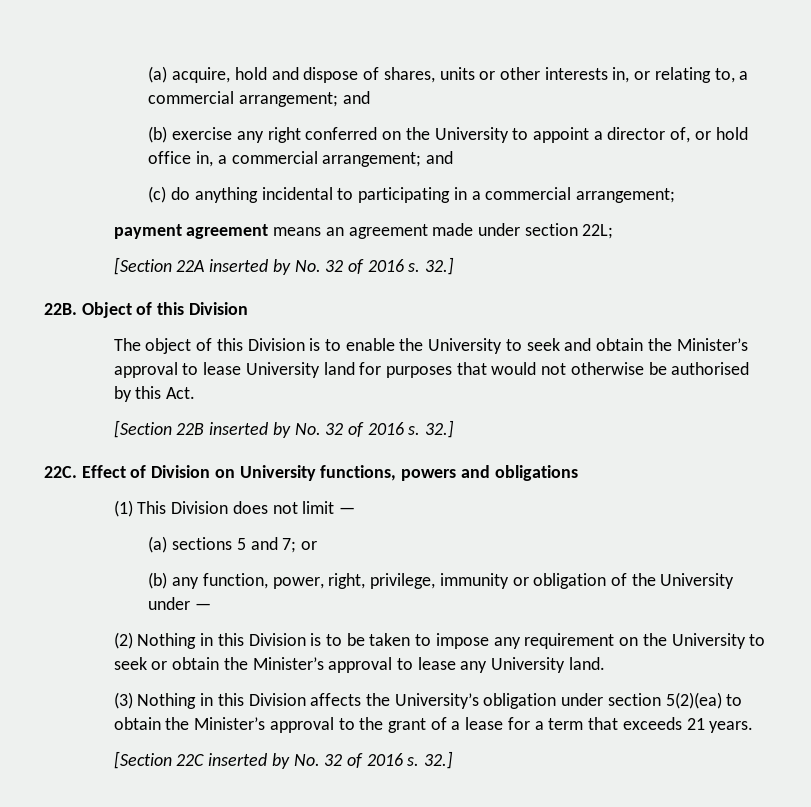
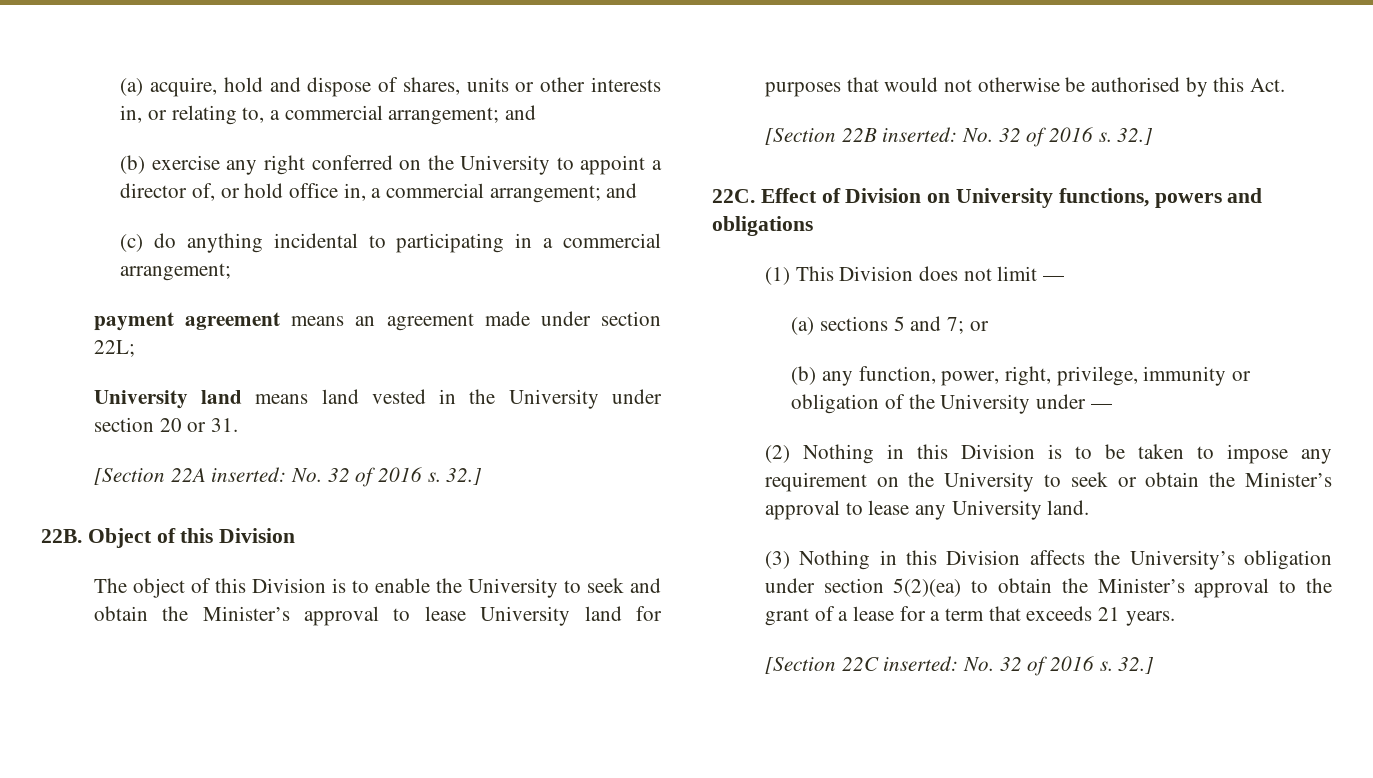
+ University land means land vested in the University under section 20 or 31.
- [Section 22A inserted by No. 32 of 2016 s.
+ [Section 22A inserted: No. 32 of 2016 s.
- [Section 22B inserted by No. 32 of 2016 s.
+ [Section 22B inserted: No. 32 of 2016 s.
- [Section 22C inserted by No. 32 of 2016 s.
+ [Section 22C inserted: No. 32 of 2016 s.

